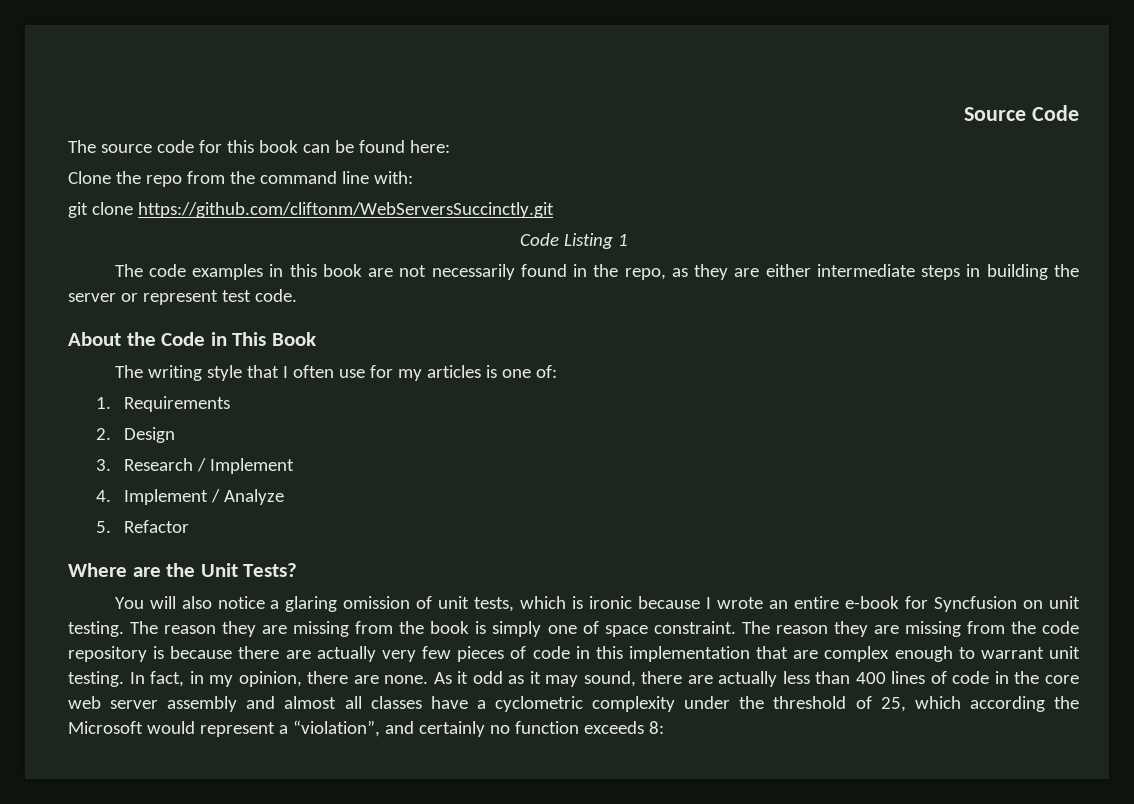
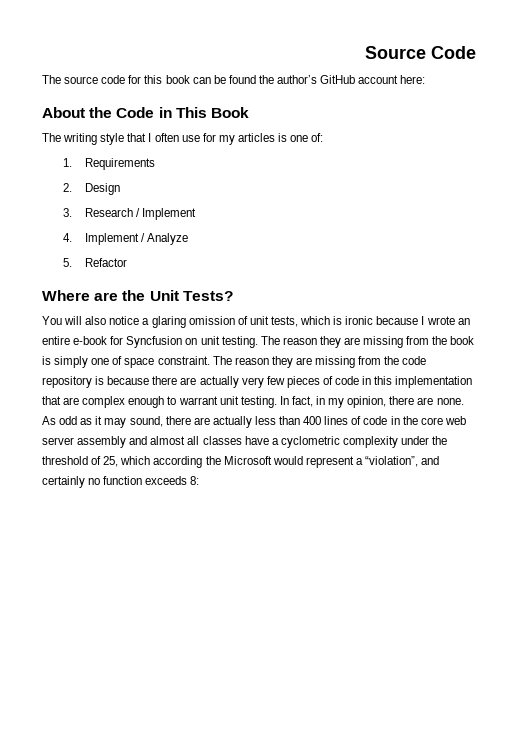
- The source code for this book can be found here:
- Clone the repo from the command line with:
- git clone https://github.com/cliftonm/WebServersSuccinctly.git
- Code Listing 1
- The code examples in this book are not necessarily found in the repo, as they are either intermediate steps in building the server or represent test code.
+ The source code for this book can be found the author’s GitHub account here:
- As it odd as it may sound, there are actually less than 400 lines of code in the core web server assembly and almost all classes have a cyclometric complexity under the threshold of 25, which according the Microsoft would represent a “violation”, and certainly no function exceeds 8:
+ As odd as it may sound, there are actually less than 400 lines of code in the core web server assembly and almost all classes have a cyclometric complexity under the threshold of 25, which according the Microsoft would represent a “violation”, and certainly no function exceeds 8:

